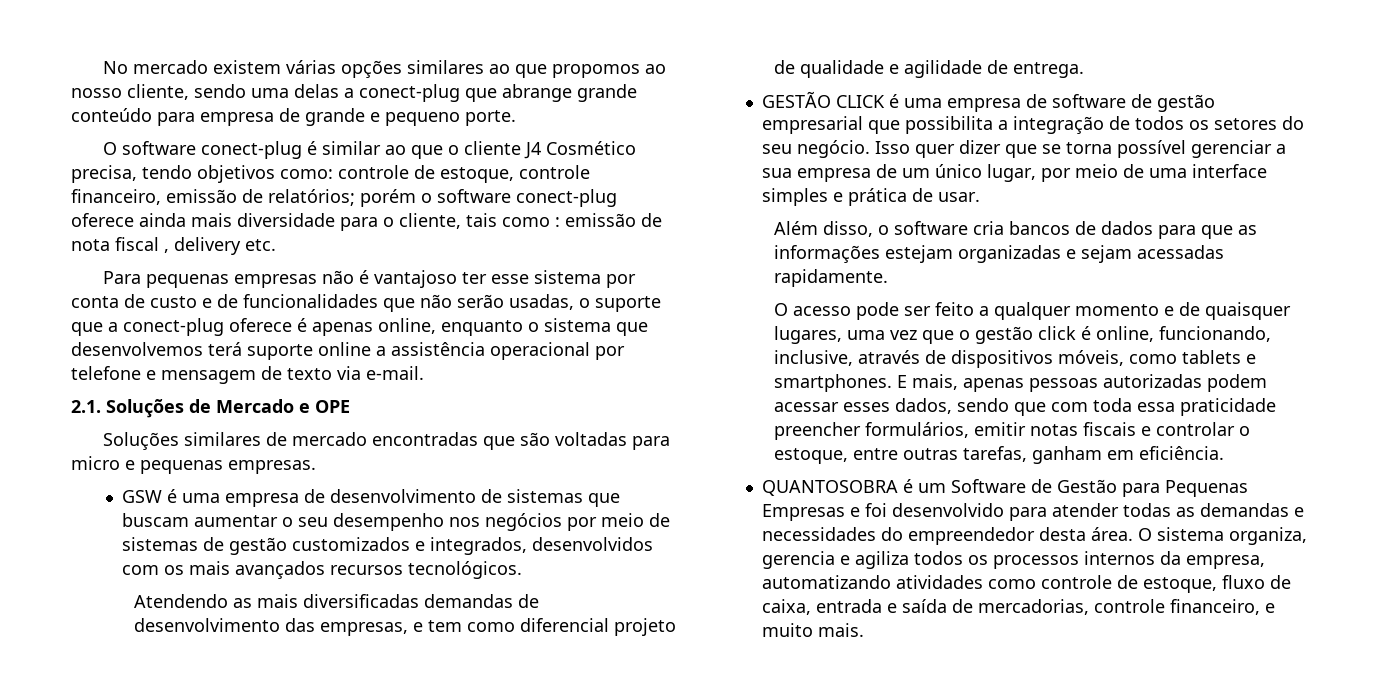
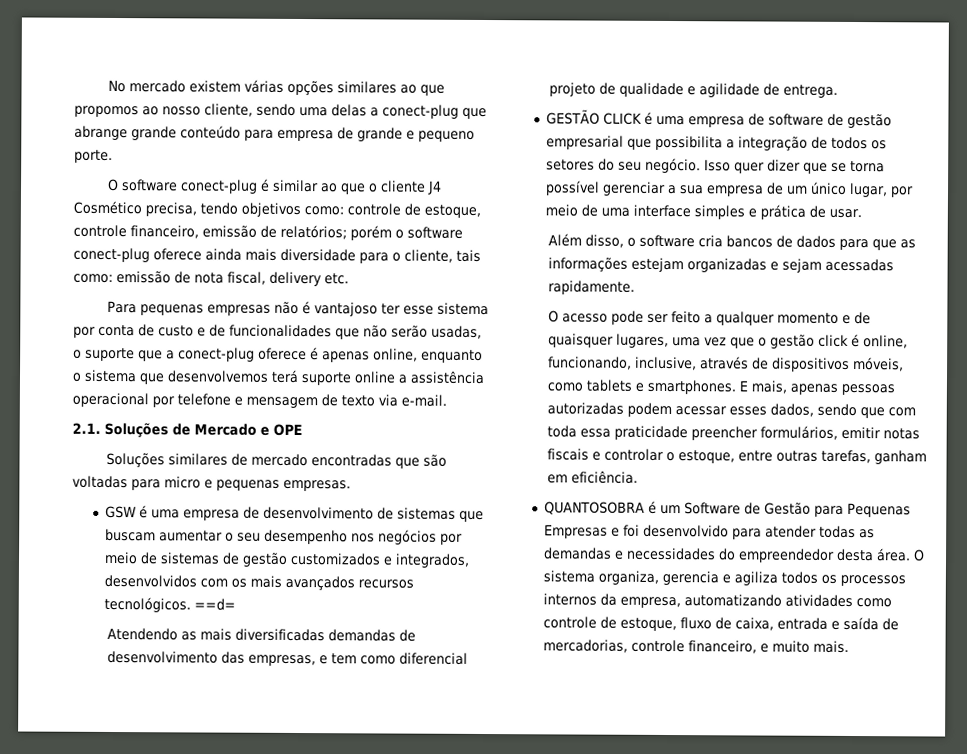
- O software conect-plug é similar ao que o cliente J4 Cosmético precisa, tendo objetivos como: controle de estoque, controle financeiro, emissão de relatórios; porém o software conect-plug oferece ainda mais diversidade para o cliente, tais como : emissão de nota fiscal , delivery etc.
+ O software conect-plug é similar ao que o cliente J4 Cosmético precisa, tendo objetivos como: controle de estoque, controle financeiro, emissão de relatórios; porém o software conect-plug oferece ainda mais diversidade para o cliente, tais como: emissão de nota fiscal, delivery etc.
+ ==d=

